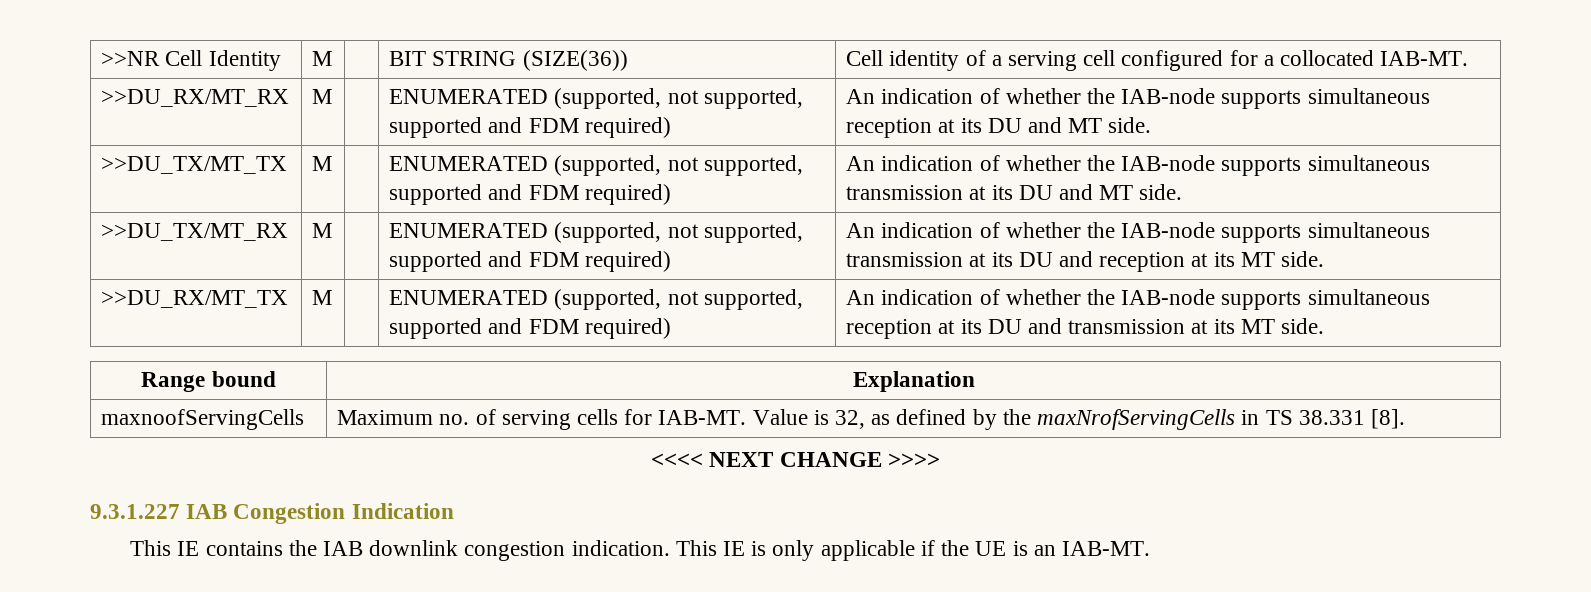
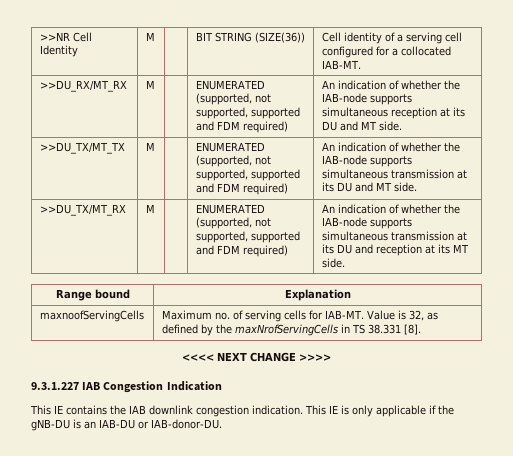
- >>DU_RX/MT_TX | M | | ENUMERATED (supported, not supported, supported and FDM required) | An indication of whether the IAB-node supports simultaneous reception at its DU and transmission at its MT side.
- This IE is only applicable if the UE is an IAB-MT.
+ This IE is only applicable if the gNB-DU is an IAB-DU or IAB-donor-DU.

